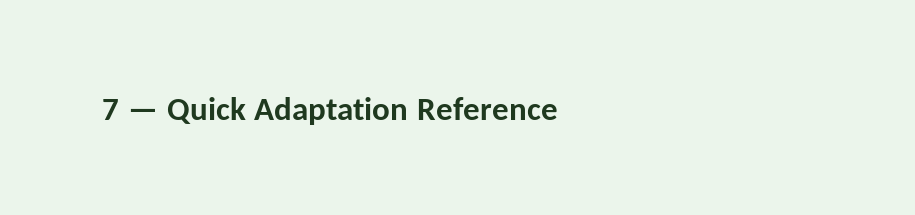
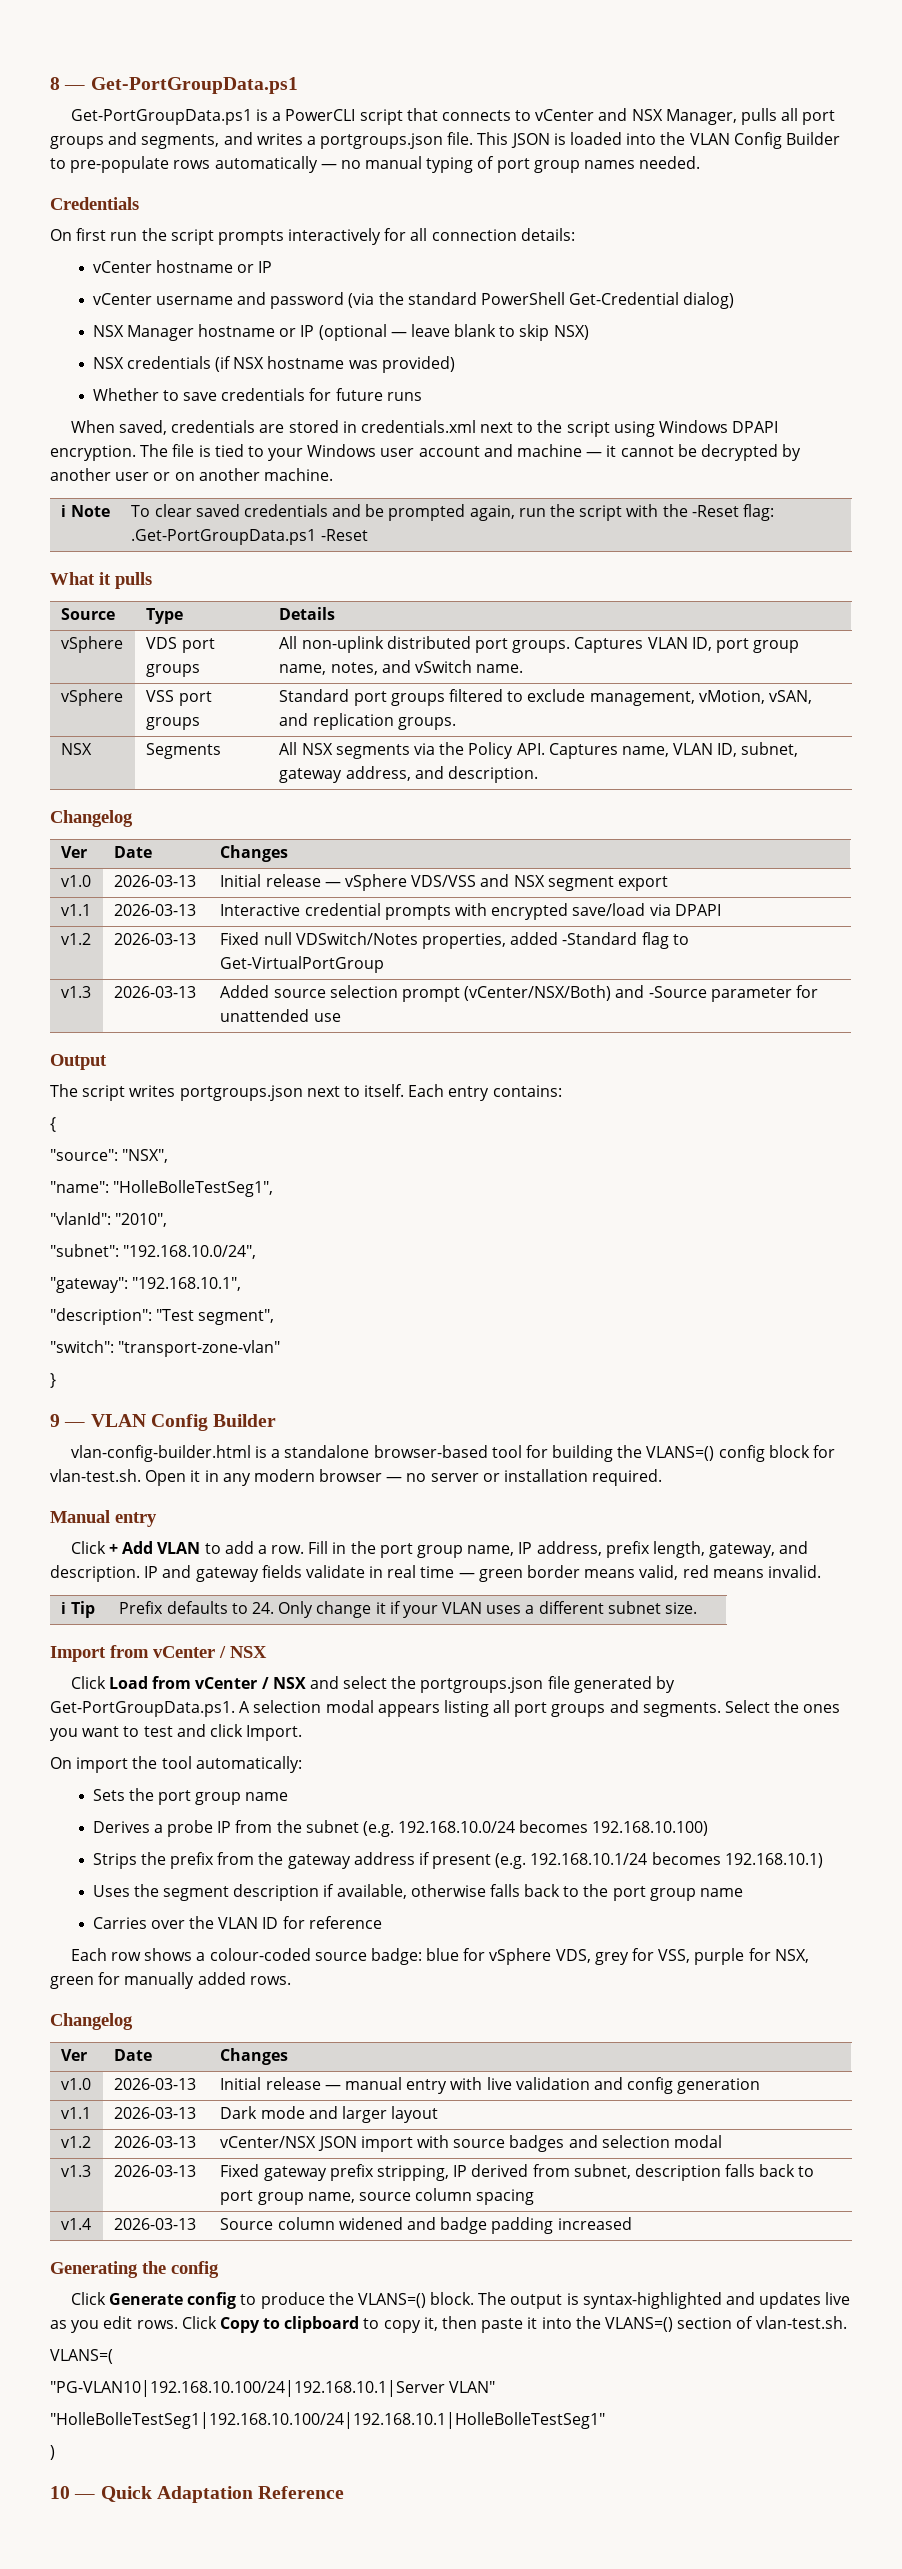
- 7 — Quick Adaptation Reference
+ 8 — Get-PortGroupData.ps1
+ Get-PortGroupData.ps1 is a PowerCLI script that connects to vCenter and NSX Manager, pulls all port groups and segments, and writes a portgroups.json file. This JSON is loaded into the VLAN Config Builder to pre-populate rows automatically — no manual typing of port group names needed.
+ Credentials
+ On first run the script prompts interactively for all connection details:
+ vCenter hostname or IP
+ vCenter username and password (via the standard PowerShell Get-Credential dialog)
+ NSX Manager hostname or IP (optional — leave blank to skip NSX)
+ NSX credentials (if NSX hostname was provided)
+ Whether to save credentials for future runs
+ When saved, credentials are stored in credentials.xml next to the script using Windows DPAPI encryption. The file is tied to your Windows user account and machine — it cannot be decrypted by another user or on another machine.
+ ℹ Note | To clear saved credentials and be prompted again, run the script with the -Reset flag: .Get-PortGroupData.ps1 -Reset
+ What it pulls
+ Source | Type | Details
+ vSphere | VDS port groups | All non-uplink distributed port groups. Captures VLAN ID, port group name, notes, and vSwitch name.
+ vSphere | VSS port groups | Standard port groups filtered to exclude management, vMotion, vSAN, and replication groups.
+ NSX | Segments | All NSX segments via the Policy API. Captures name, VLAN ID, subnet, gateway address, and description.
+ Changelog
+ Ver | Date | Changes
+ v1.0 | 2026-03-13 | Initial release — vSphere VDS/VSS and NSX segment export
+ v1.1 | 2026-03-13 | Interactive credential prompts with encrypted save/load via DPAPI
+ v1.2 | 2026-03-13 | Fixed null VDSwitch/Notes properties, added -Standard flag to Get-VirtualPortGroup
+ v1.3 | 2026-03-13 | Added source selection prompt (vCenter/NSX/Both) and -Source parameter for unattended use
+ Output
+ The script writes portgroups.json next to itself. Each entry contains:
+ {
+ "source": "NSX",
+ "name": "HolleBolleTestSeg1",
+ "vlanId": "2010",
+ "subnet": "192.168.10.0/24",
+ "gateway": "192.168.10.1",
+ "description": "Test segment",
+ "switch": "transport-zone-vlan"
+ }
+ 9 — VLAN Config Builder
+ vlan-config-builder.html is a standalone browser-based tool for building the VLANS=() config block for vlan-test.sh. Open it in any modern browser — no server or installation required.
+ Manual entry
+ Click + Add VLAN to add a row. Fill in the port group name, IP address, prefix length, gateway, and description. IP and gateway fields validate in real time — green border means valid, red means invalid.
+ ℹ Tip | Prefix defaults to 24. Only change it if your VLAN uses a different subnet size.
+ Import from vCenter / NSX
+ Click Load from vCenter / NSX and select the portgroups.json file generated by Get-PortGroupData.ps1. A selection modal appears listing all port groups and segments. Select the ones you want to test and click Import.
+ On import the tool automatically:
+ Sets the port group name
+ Derives a probe IP from the subnet (e.g. 192.168.10.0/24 becomes 192.168.10.100)
+ Strips the prefix from the gateway address if present (e.g. 192.168.10.1/24 becomes 192.168.10.1)
+ Uses the segment description if available, otherwise falls back to the port group name
+ Carries over the VLAN ID for reference
+ Each row shows a colour-coded source badge: blue for vSphere VDS, grey for VSS, purple for NSX, green for manually added rows.
+ Changelog
+ Ver | Date | Changes
+ v1.0 | 2026-03-13 | Initial release — manual entry with live validation and config generation
+ v1.1 | 2026-03-13 | Dark mode and larger layout
+ v1.2 | 2026-03-13 | vCenter/NSX JSON import with source badges and selection modal
+ v1.3 | 2026-03-13 | Fixed gateway prefix stripping, IP derived from subnet, description falls back to port group name, source column spacing
+ v1.4 | 2026-03-13 | Source column widened and badge padding increased
+ Generating the config
+ Click Generate config to produce the VLANS=() block. The output is syntax-highlighted and updates live as you edit rows. Click Copy to clipboard to copy it, then paste it into the VLANS=() section of vlan-test.sh.
+ VLANS=(
+ "PG-VLAN10|192.168.10.100/24|192.168.10.1|Server VLAN"
+ "HolleBolleTestSeg1|192.168.10.100/24|192.168.10.1|HolleBolleTestSeg1"
+ )
+ 10 — Quick Adaptation Reference

